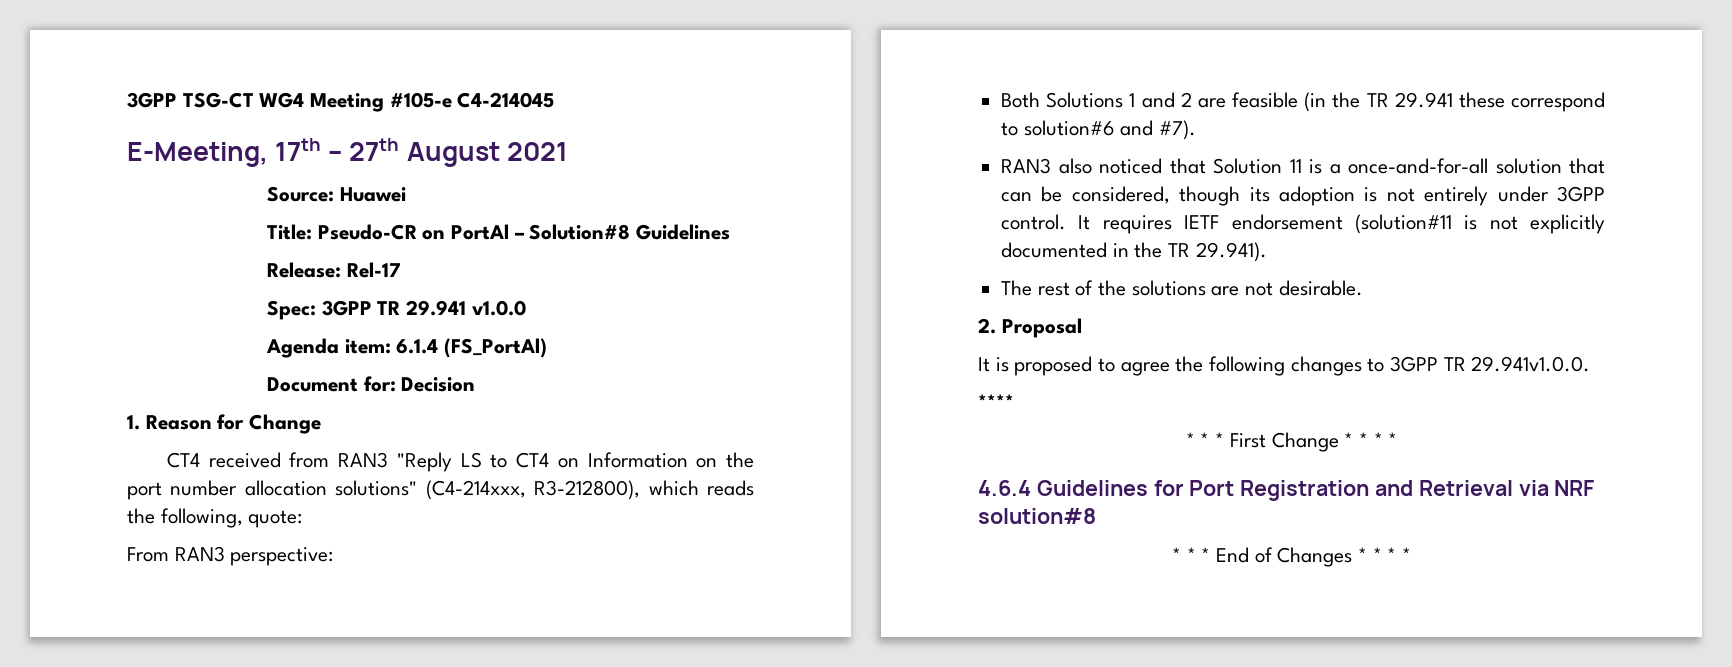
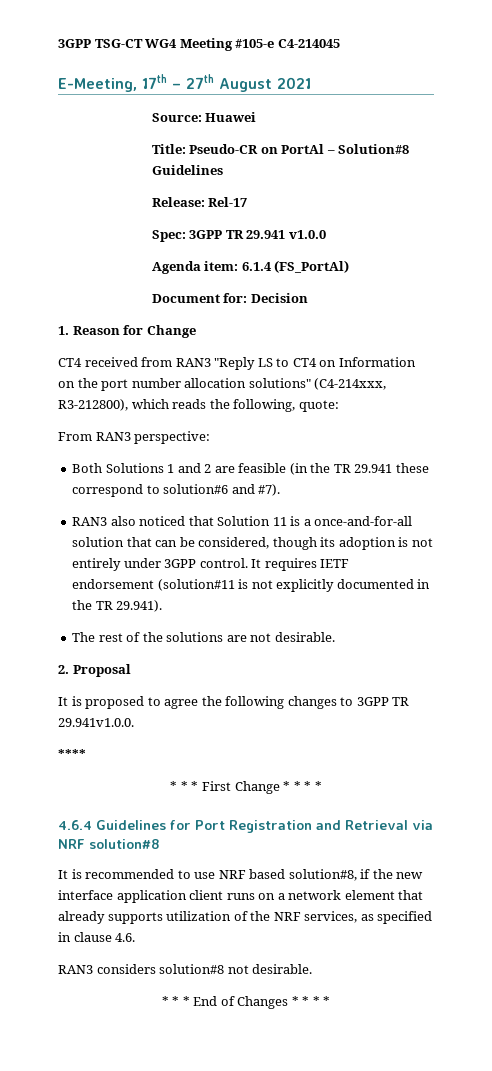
+ It is recommended to use NRF based solution#8, if the new interface application client runs on a network element that already supports utilization of the NRF services, as specified in clause 4.6.
+ RAN3 considers solution#8 not desirable.

